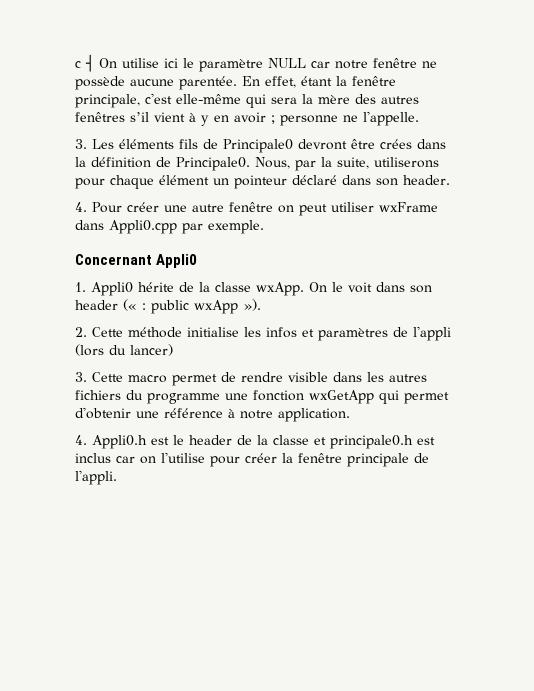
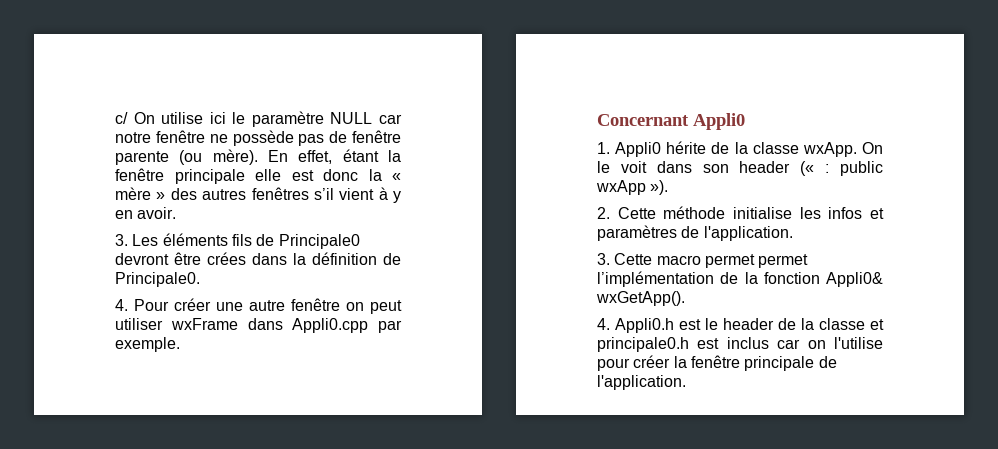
- c ┤ On utilise ici le paramètre NULL car notre fenêtre ne possède aucune parentée.
+ c/ On utilise ici le paramètre NULL car notre fenêtre ne possède pas de fenêtre parente (ou mère).
- En effet, étant la fenêtre principale, c'est elle-même qui sera la mère des autres fenêtres s’il vient à y en avoir ; personne ne l'appelle.
+ En effet, étant la fenêtre principale elle est donc la « mère » des autres fenêtres s’il vient à y en avoir.
- Nous, par la suite, utiliserons pour chaque élément un pointeur déclaré dans son header.
- 2. Cette méthode initialise les infos et paramètres de l'appli (lors du lancer)
+ 2. Cette méthode initialise les infos et paramètres de l'application.
- 3. Cette macro permet de rendre visible dans les autres fichiers du programme une fonction wxGetApp qui permet d'obtenir une référence à notre application.
+ 3. Cette macro permet permet l’implémentation de la fonction Appli0& wxGetApp().
- 4. Appli0.h est le header de la classe et principale0.h est inclus car on l'utilise pour créer la fenêtre principale de l'appli.
+ 4. Appli0.h est le header de la classe et principale0.h est inclus car on l'utilise pour créer la fenêtre principale de l'application.

